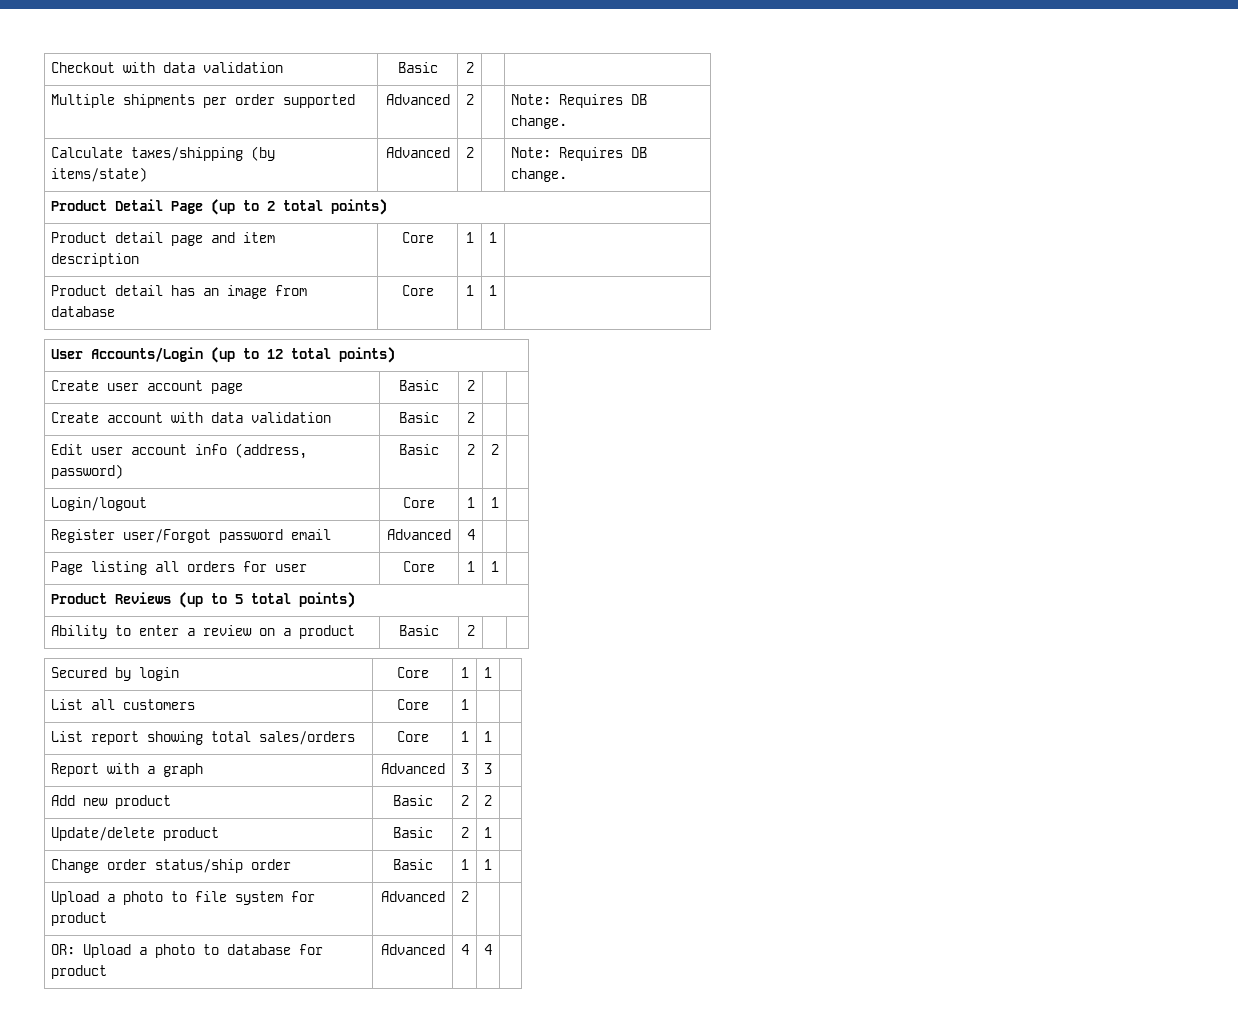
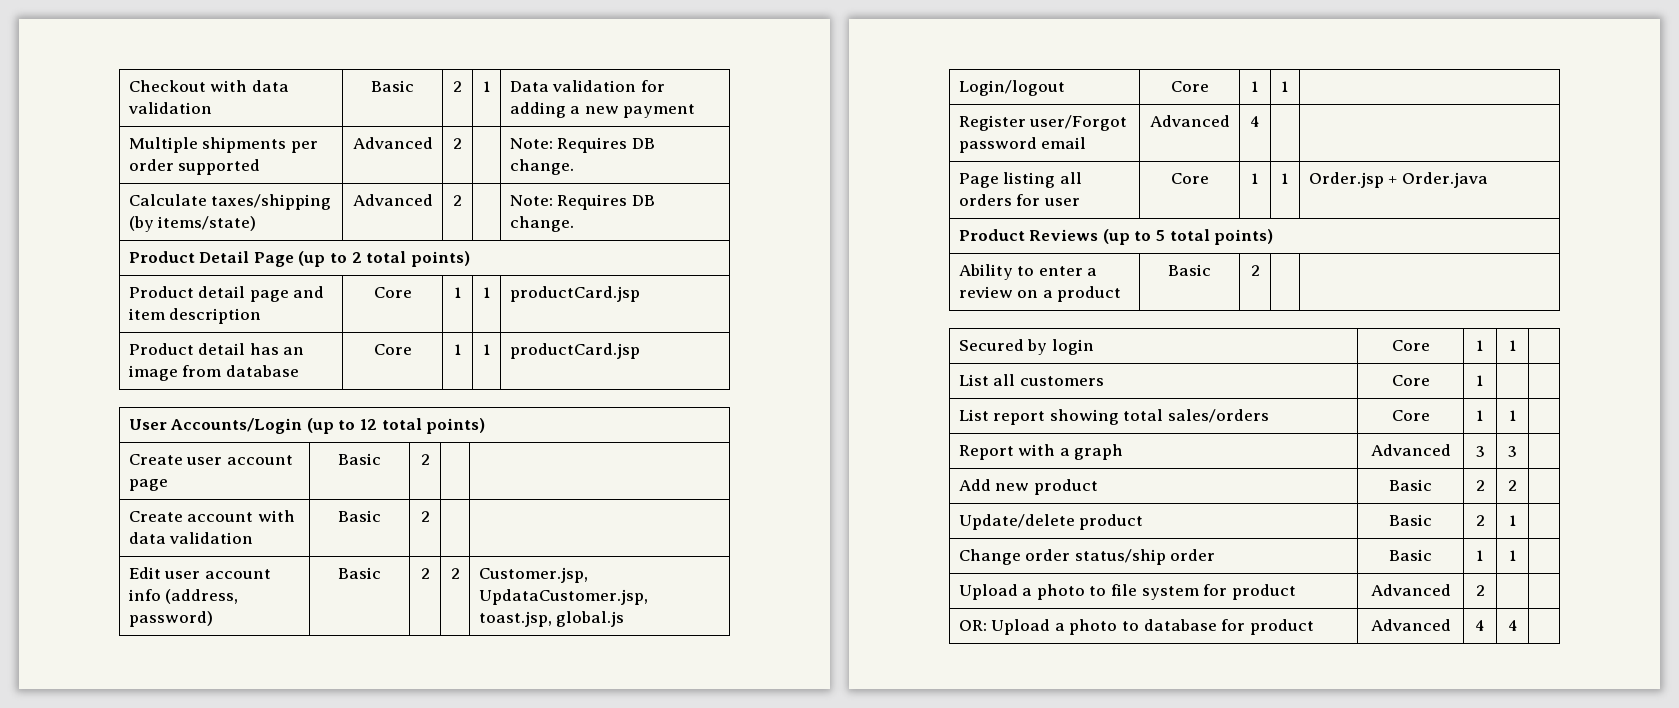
- Checkout with data validation | Basic | 2 | |
+ Checkout with data validation | Basic | 2 | 1 | Data validation for adding a new payment
- Product detail page and item description | Core | 1 | 1 |
+ Product detail page and item description | Core | 1 | 1 | productCard.jsp
- Product detail has an image from database | Core | 1 | 1 |
+ Product detail has an image from database | Core | 1 | 1 | productCard.jsp
- Edit user account info (address, password) | Basic | 2 | 2 |
+ Edit user account info (address, password) | Basic | 2 | 2 | Customer.jsp, UpdataCustomer.jsp, toast.jsp, global.js
- Page listing all orders for user | Core | 1 | 1 |
+ Page listing all orders for user | Core | 1 | 1 | Order.jsp + Order.java

